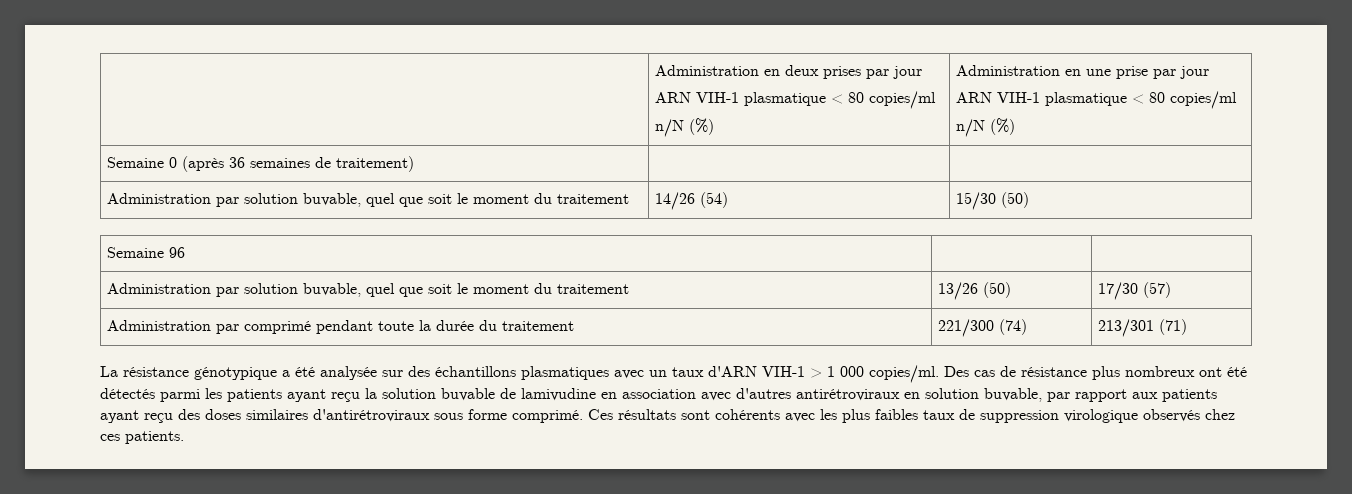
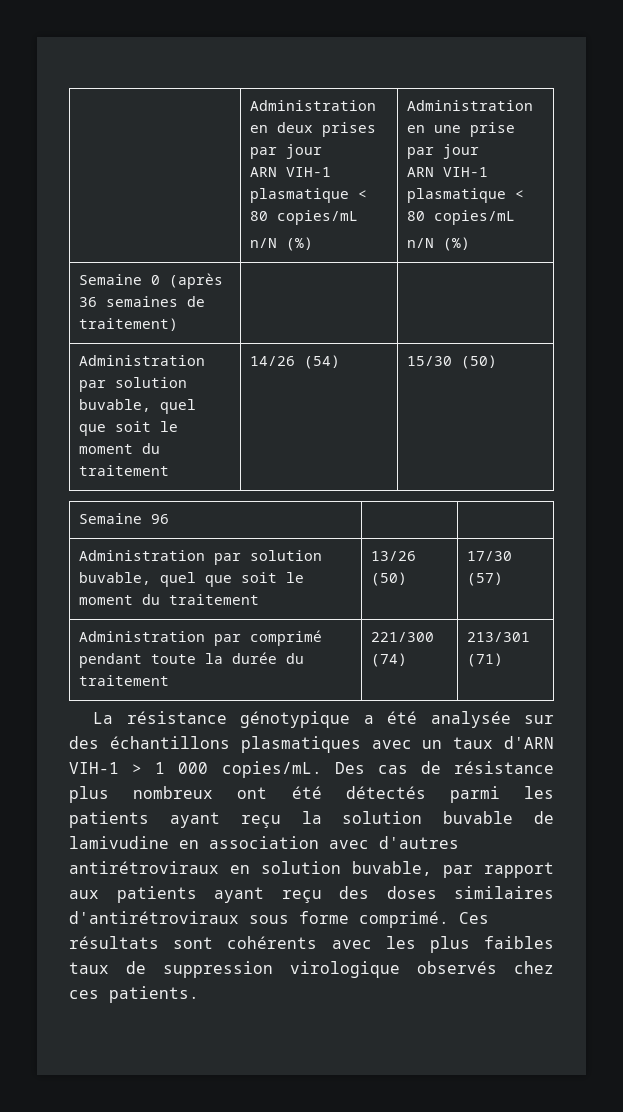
  | Administration en deux prises par jour
- ARN VIH-1 plasmatique < 80 copies/ml
+ ARN VIH-1 plasmatique < 80 copies/mL
  n/N (%) | Administration en une prise par jour
- ARN VIH-1 plasmatique < 80 copies/ml
+ ARN VIH-1 plasmatique < 80 copies/mL
- La résistance génotypique a été analysée sur des échantillons plasmatiques avec un taux d'ARN VIH-1 > 1 000 copies/ml.
+ La résistance génotypique a été analysée sur des échantillons plasmatiques avec un taux d'ARN VIH-1 > 1 000 copies/mL.

